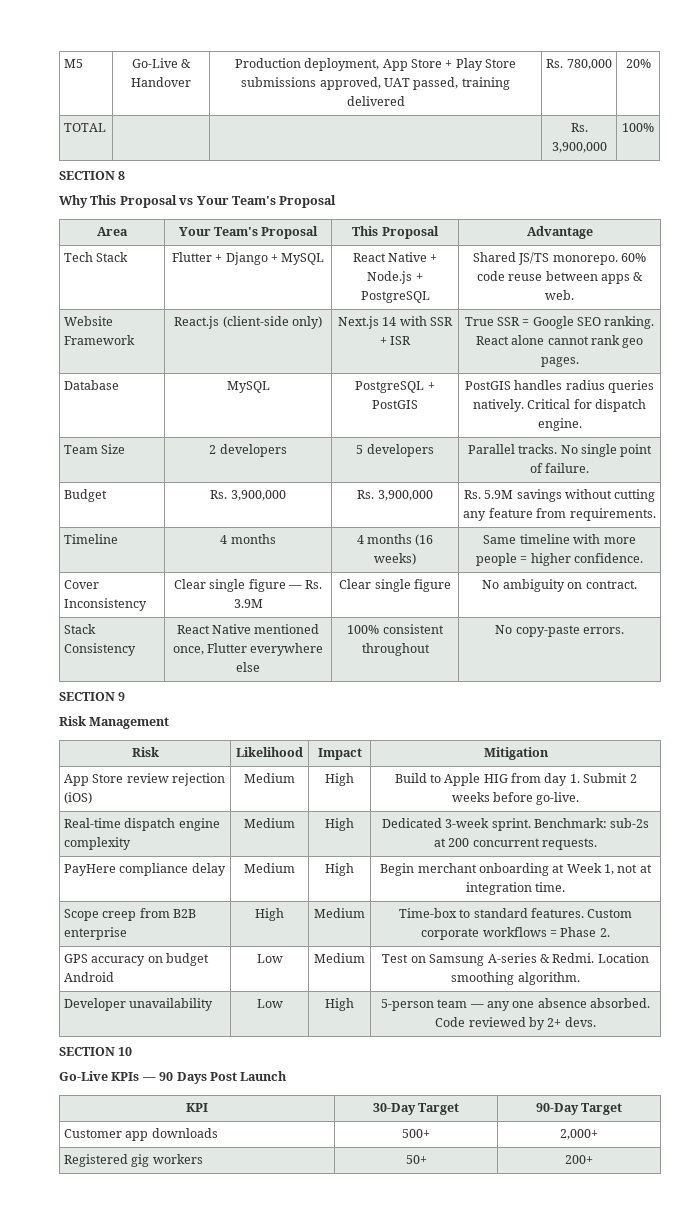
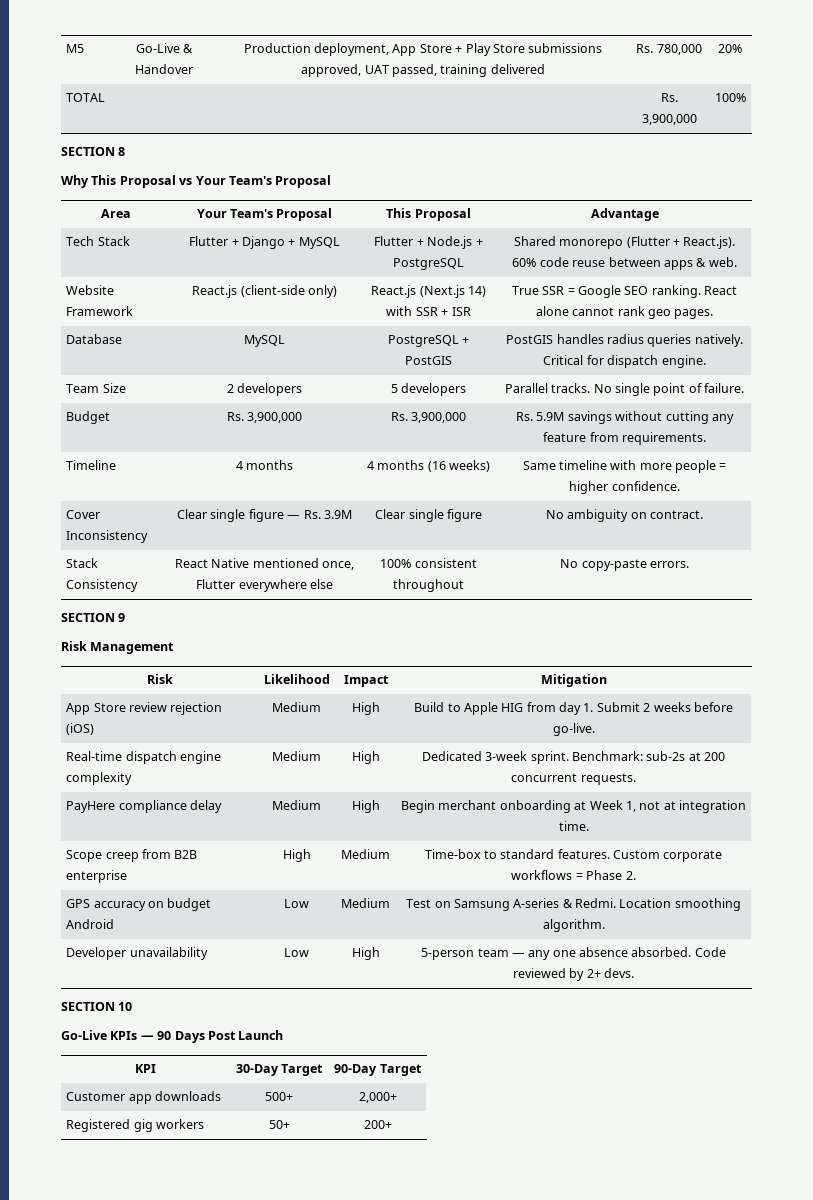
- Tech Stack | Flutter + Django + MySQL | React Native + Node.js + PostgreSQL | Shared JS/TS monorepo. 60% code reuse between apps & web.
+ Tech Stack | Flutter + Django + MySQL | Flutter + Node.js + PostgreSQL | Shared monorepo (Flutter + React.js). 60% code reuse between apps & web.
- Website Framework | React.js (client-side only) | Next.js 14 with SSR + ISR | True SSR = Google SEO ranking. React alone cannot rank geo pages.
+ Website Framework | React.js (client-side only) | React.js (Next.js 14) with SSR + ISR | True SSR = Google SEO ranking. React alone cannot rank geo pages.

